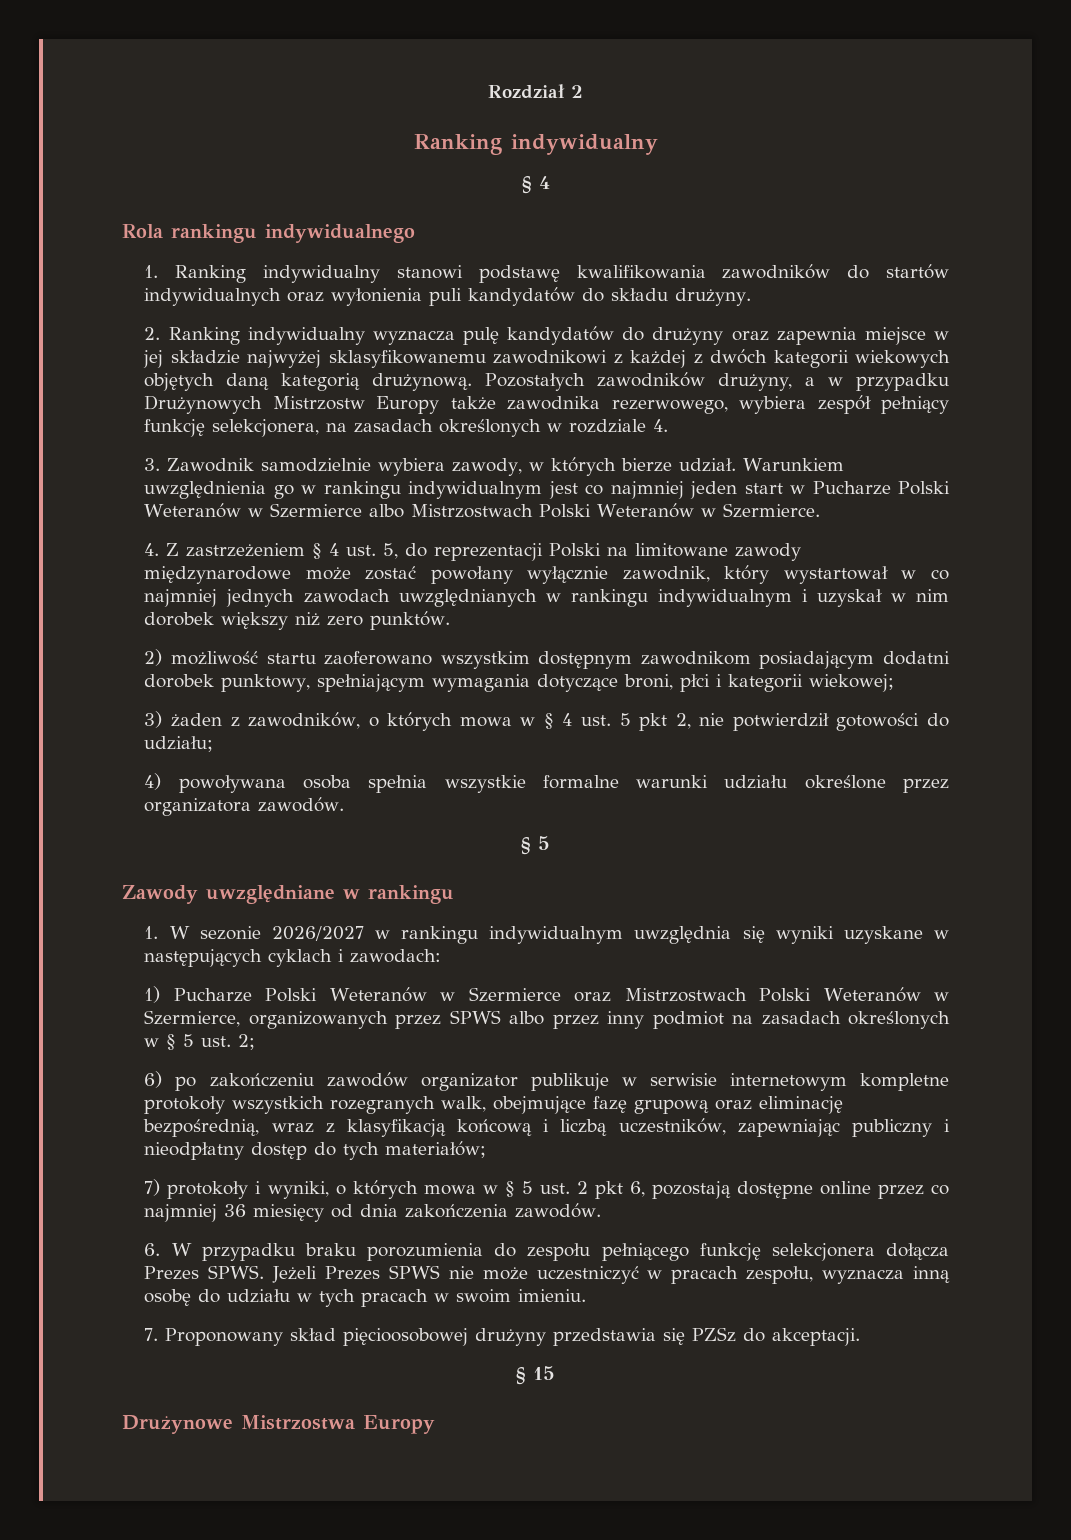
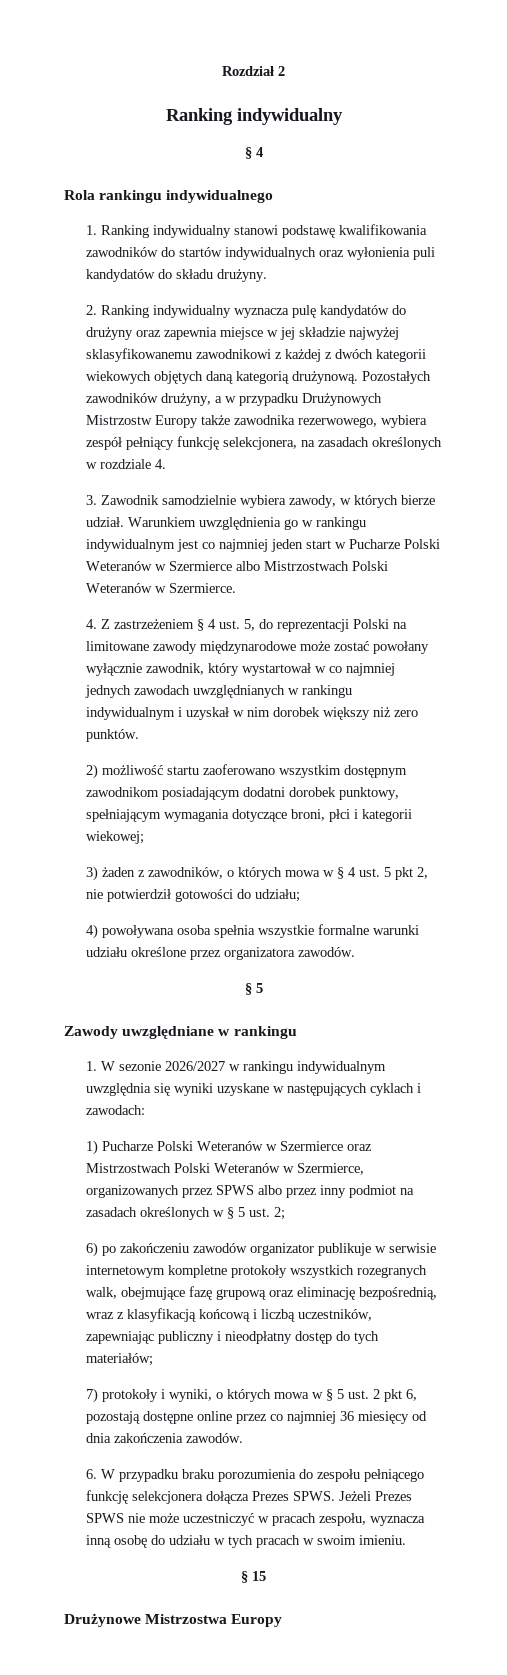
- 7. Proponowany skład pięcioosobowej drużyny przedstawia się PZSz do akceptacji.

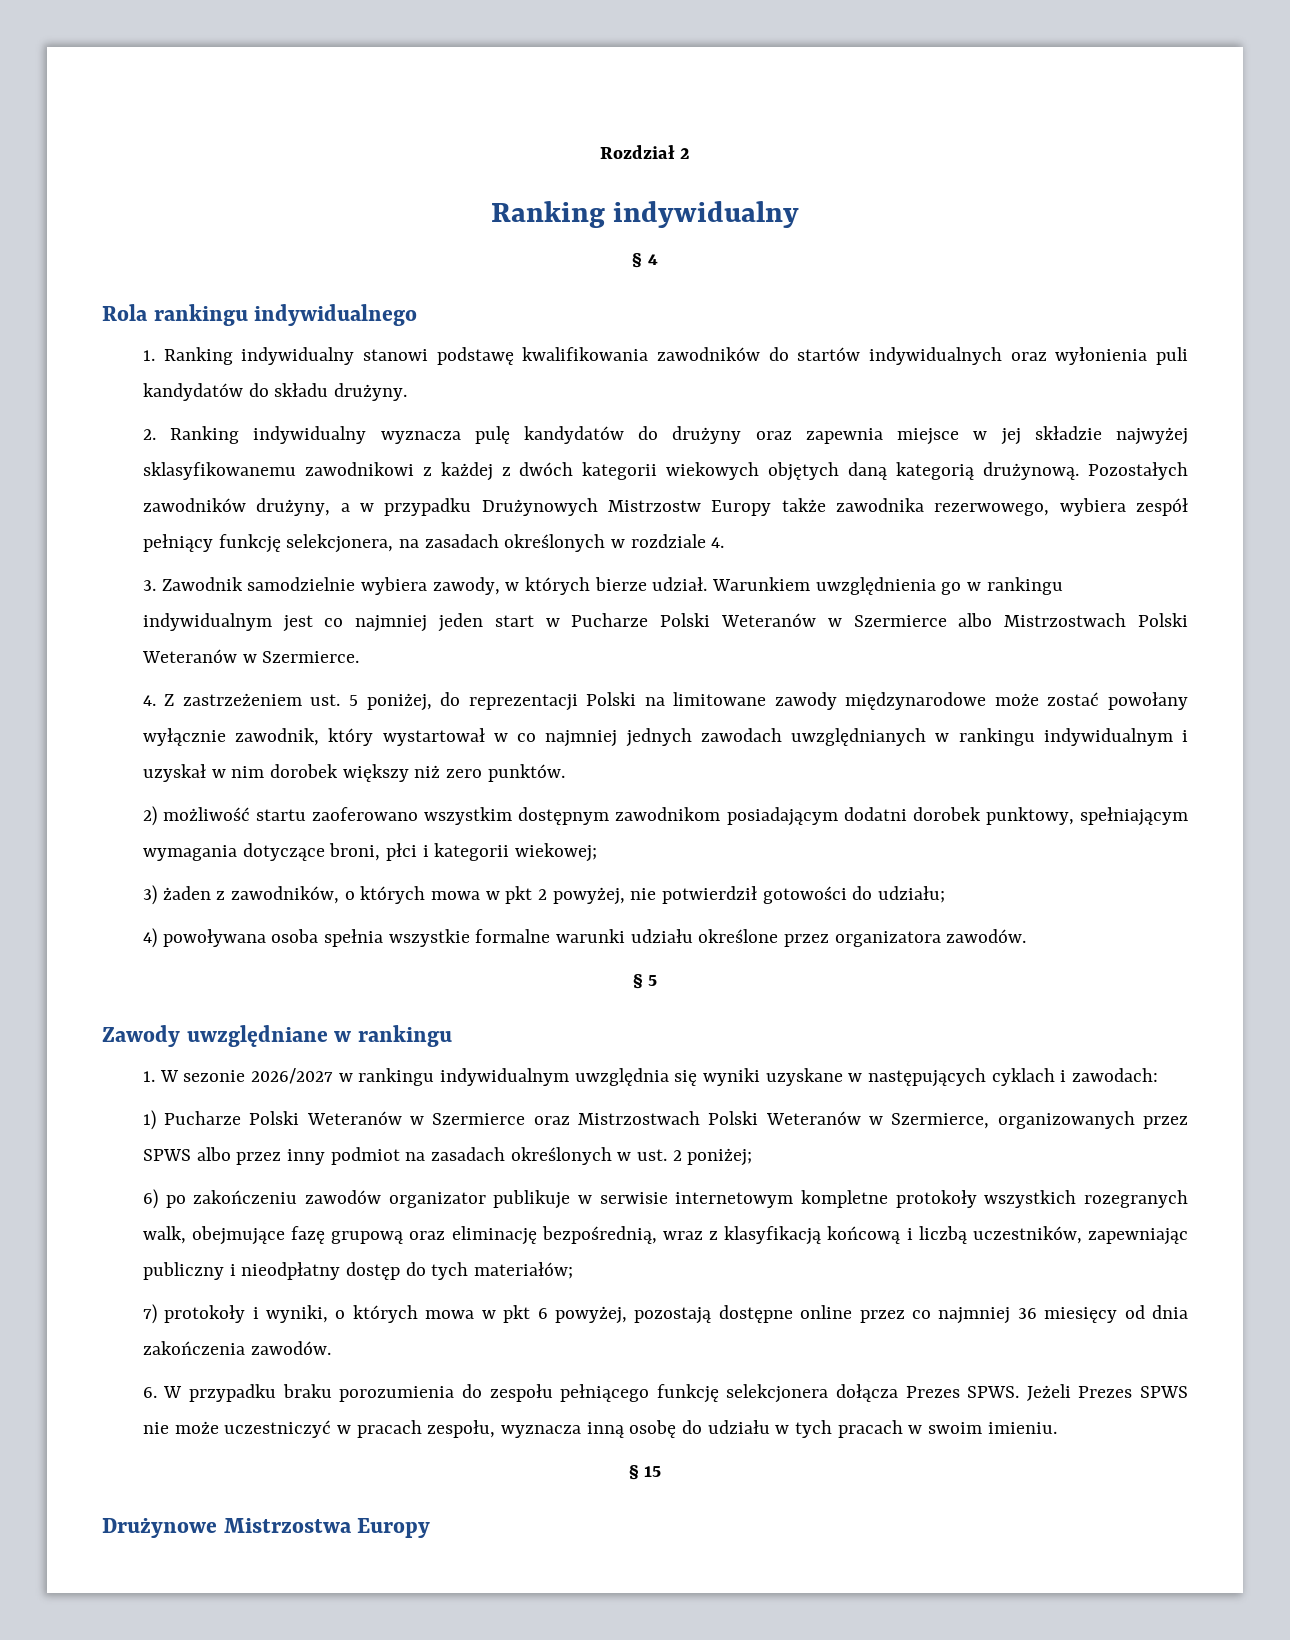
- 4. Z zastrzeżeniem § 4 ust. 5, do reprezentacji Polski na limitowane zawody międzynarodowe może zostać powołany wyłącznie zawodnik, który wystartował w co najmniej jednych zawodach uwzględnianych w rankingu indywidualnym i uzyskał w nim dorobek większy niż zero punktów.
+ 4. Z zastrzeżeniem ust. 5 poniżej, do reprezentacji Polski na limitowane zawody międzynarodowe może zostać powołany wyłącznie zawodnik, który wystartował w co najmniej jednych zawodach uwzględnianych w rankingu indywidualnym i uzyskał w nim dorobek większy niż zero punktów.
- 3) żaden z zawodników, o których mowa w § 4 ust. 5 pkt 2, nie potwierdził gotowości do udziału;
+ 3) żaden z zawodników, o których mowa w pkt 2 powyżej, nie potwierdził gotowości do udziału;
- 1) Pucharze Polski Weteranów w Szermierce oraz Mistrzostwach Polski Weteranów w Szermierce, organizowanych przez SPWS albo przez inny podmiot na zasadach określonych w § 5 ust. 2;
+ 1) Pucharze Polski Weteranów w Szermierce oraz Mistrzostwach Polski Weteranów w Szermierce, organizowanych przez SPWS albo przez inny podmiot na zasadach określonych w ust. 2 poniżej;
- 7) protokoły i wyniki, o których mowa w § 5 ust. 2 pkt 6, pozostają dostępne online przez co najmniej 36 miesięcy od dnia zakończenia zawodów.
+ 7) protokoły i wyniki, o których mowa w pkt 6 powyżej, pozostają dostępne online przez co najmniej 36 miesięcy od dnia zakończenia zawodów.

